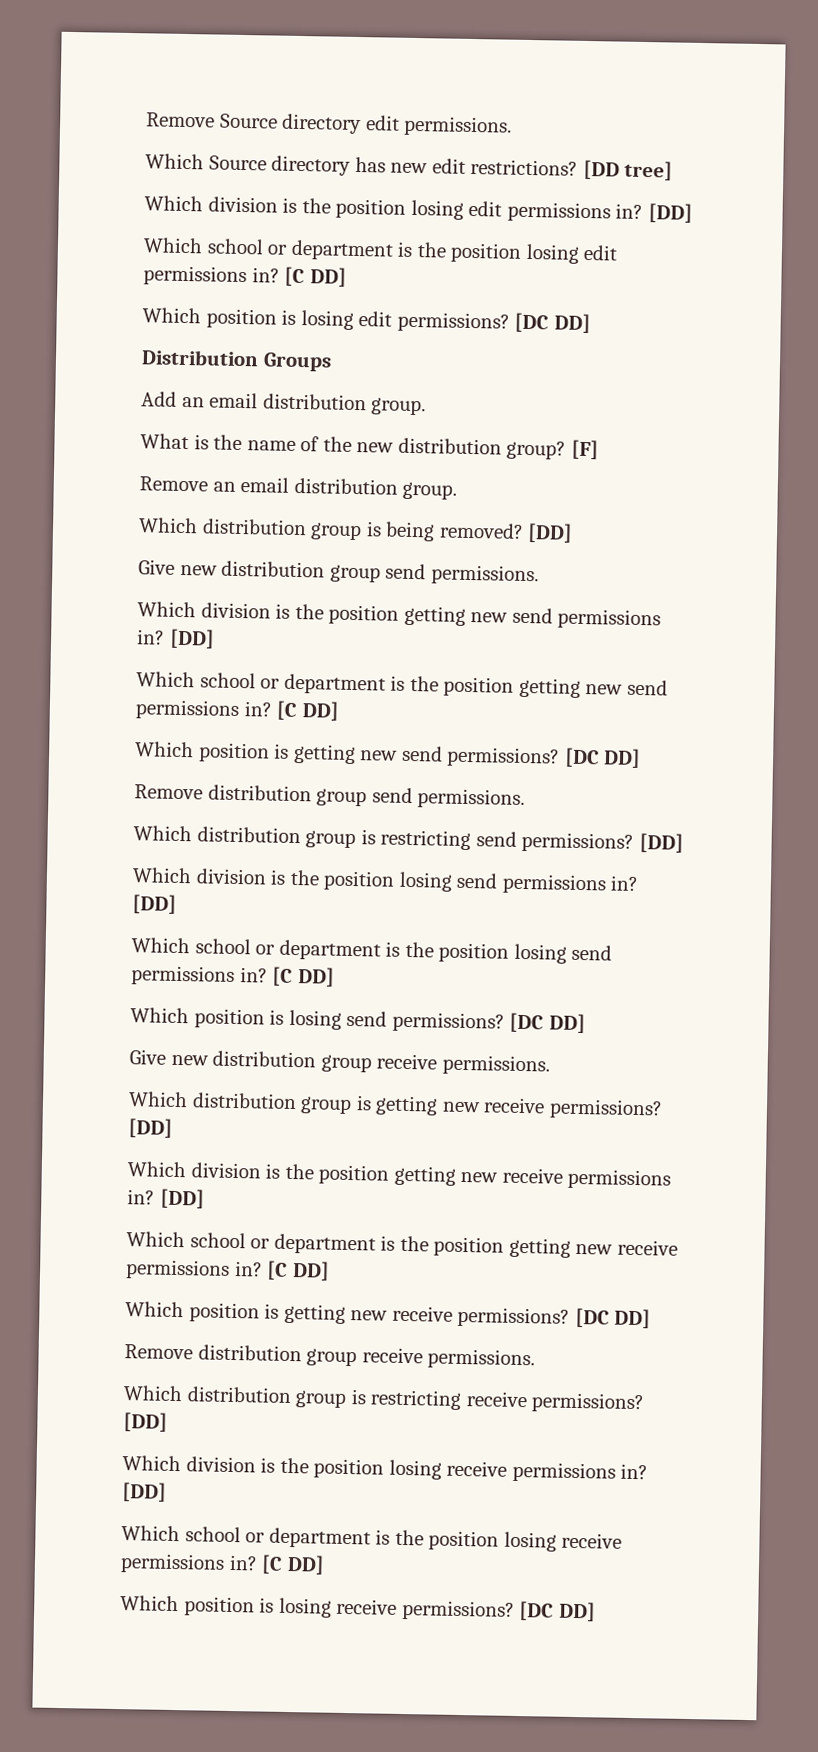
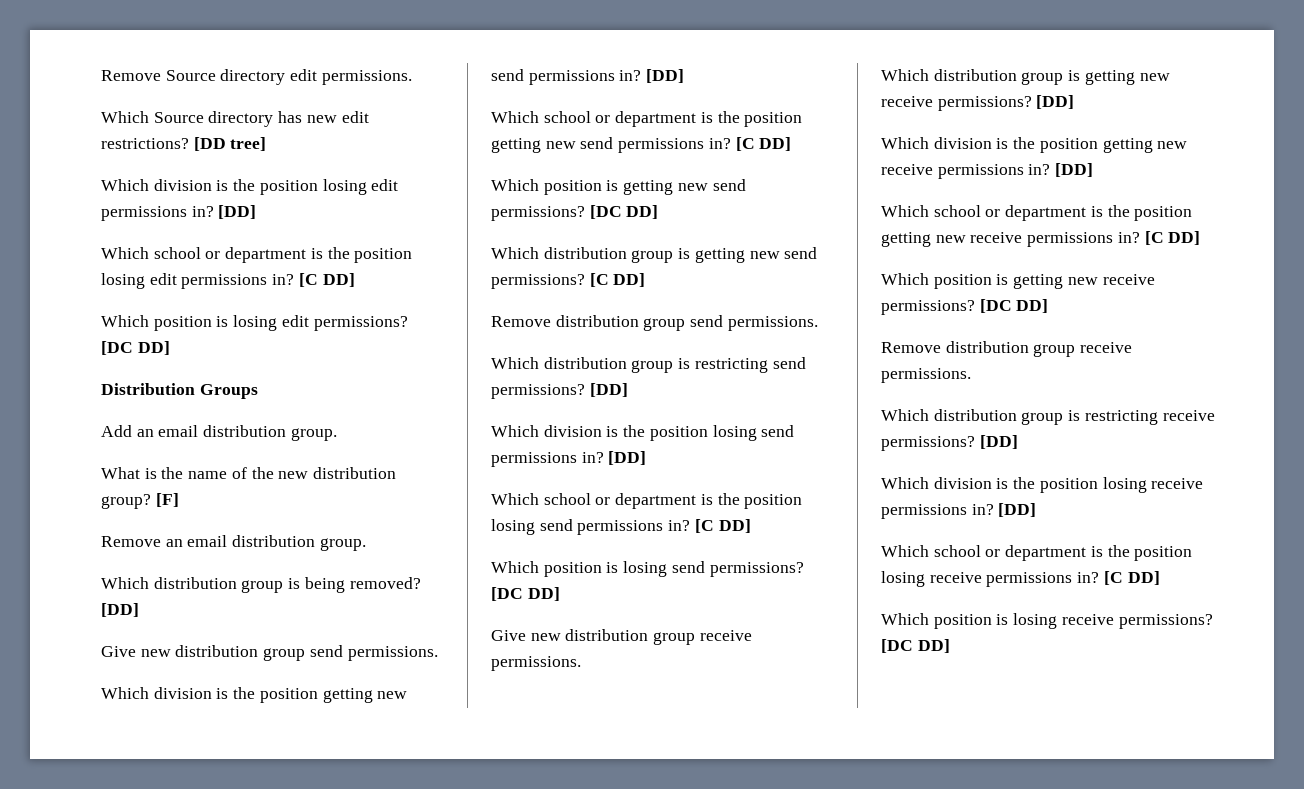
+ Which distribution group is getting new send permissions? [C DD]

